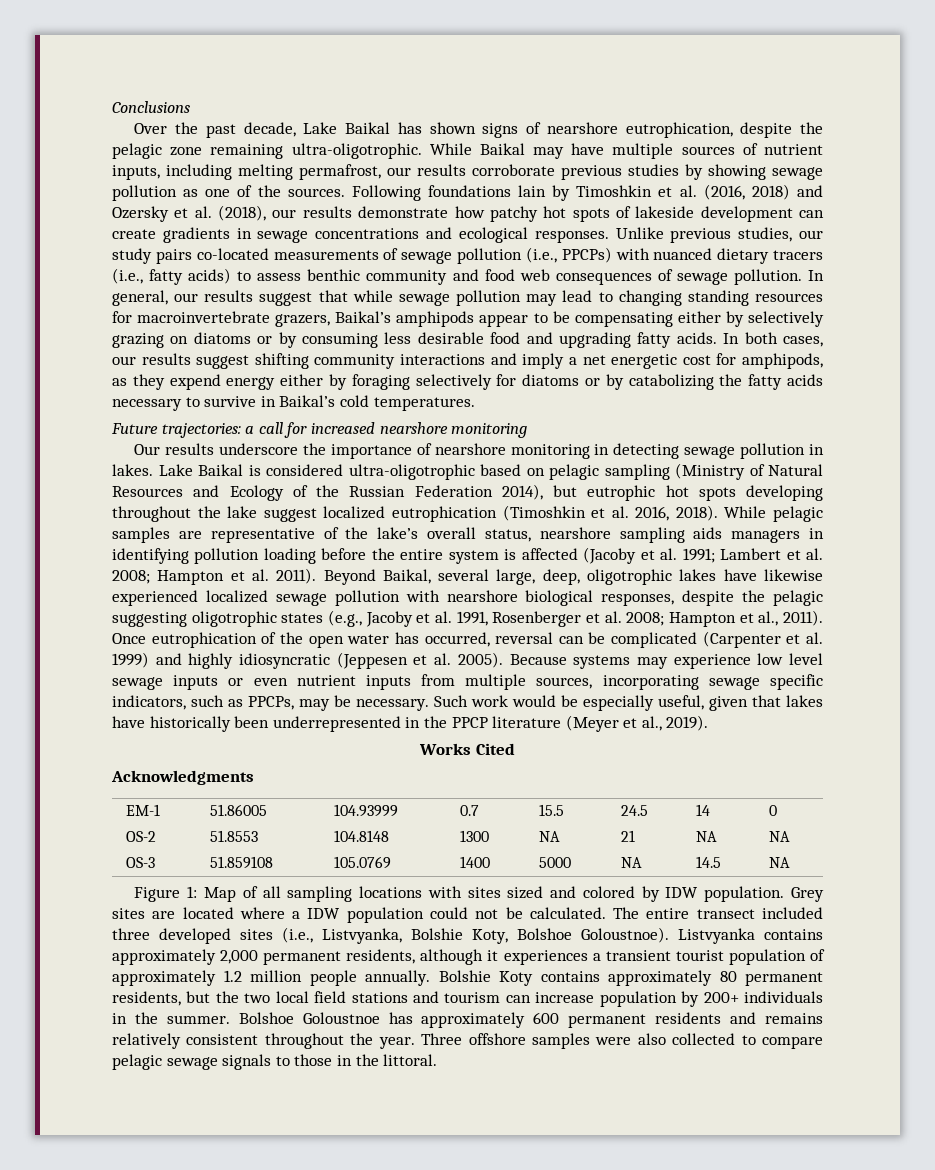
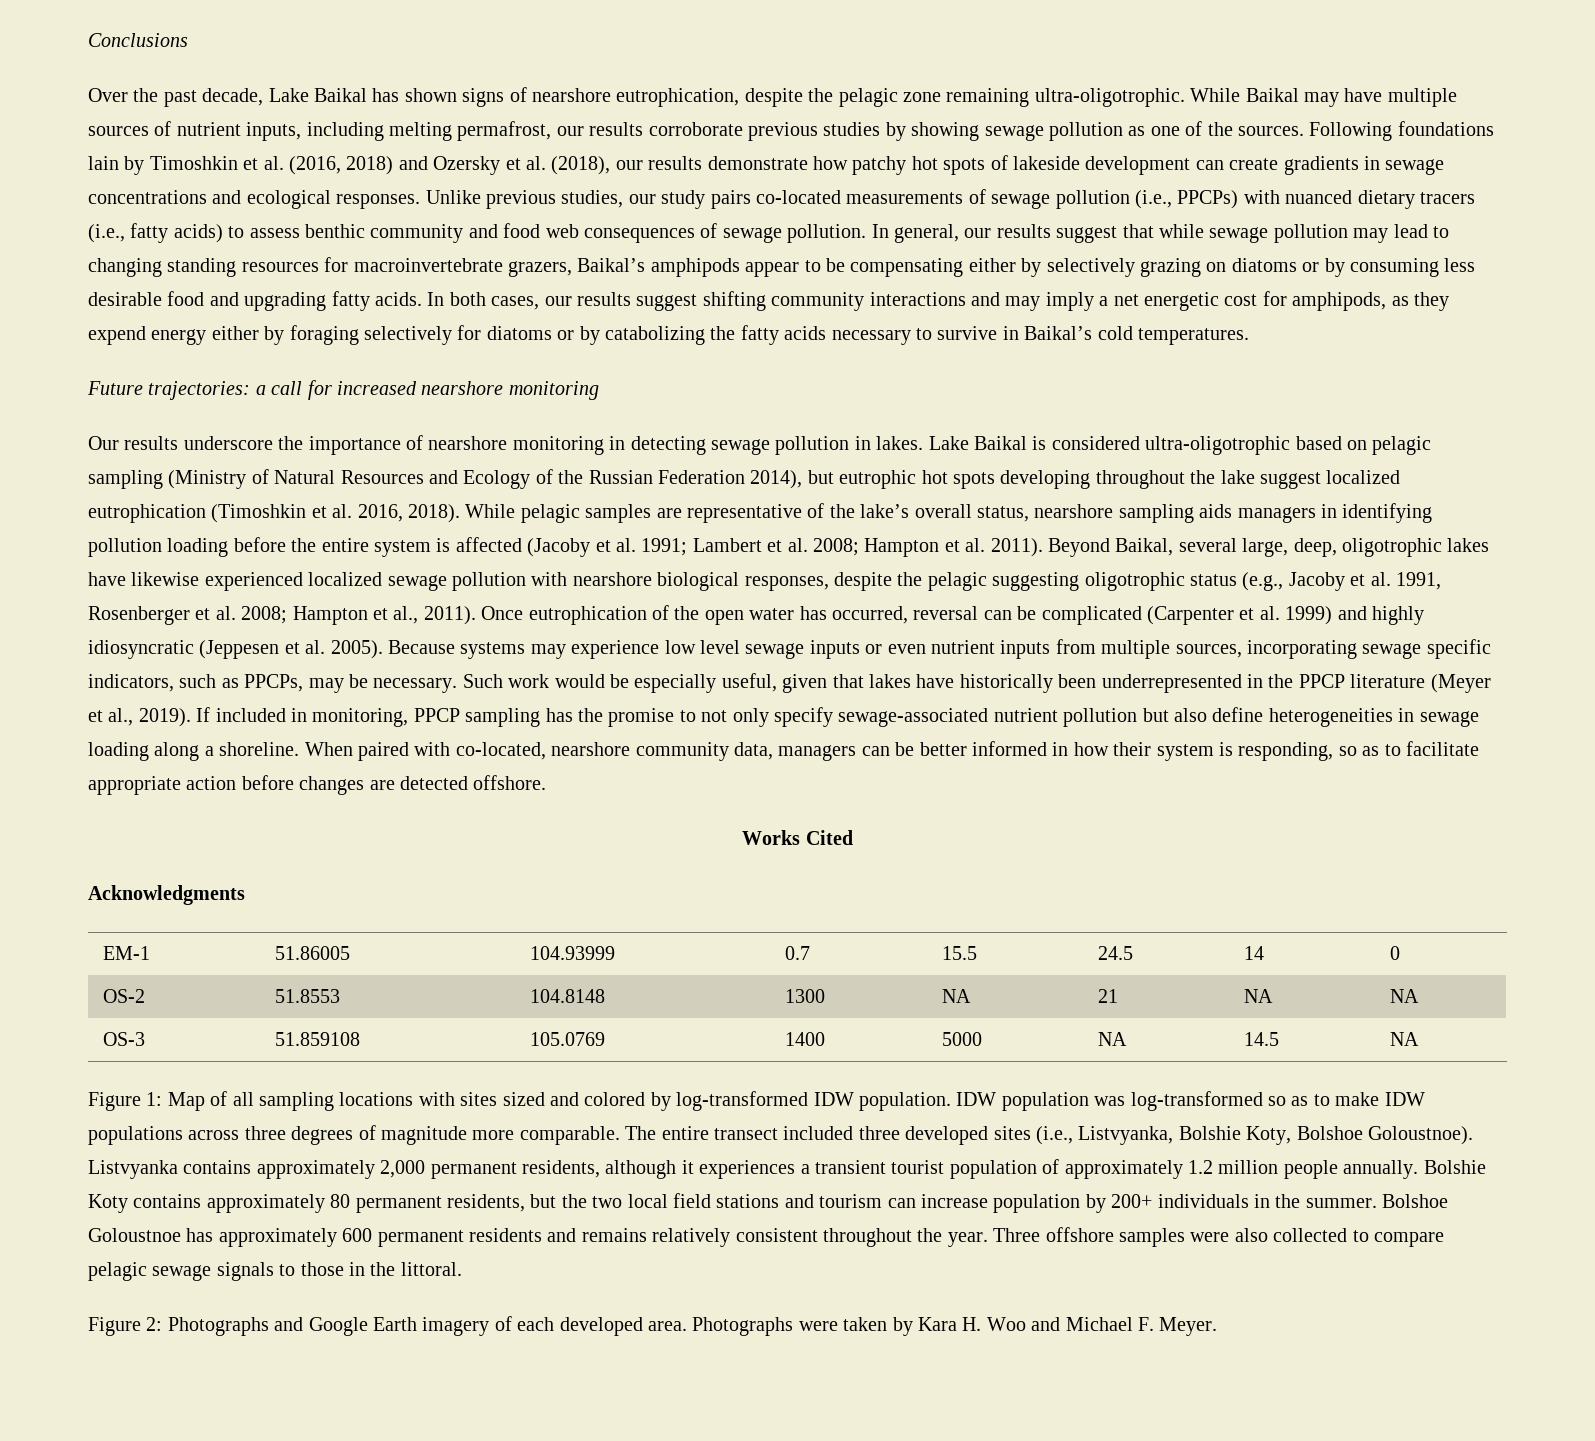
- In both cases, our results suggest shifting community interactions and imply a net energetic cost for amphipods, as they expend energy either by foraging selectively for diatoms or by catabolizing the fatty acids necessary to survive in Baikal’s cold temperatures.
+ In both cases, our results suggest shifting community interactions and may imply a net energetic cost for amphipods, as they expend energy either by foraging selectively for diatoms or by catabolizing the fatty acids necessary to survive in Baikal’s cold temperatures.
- Beyond Baikal, several large, deep, oligotrophic lakes have likewise experienced localized sewage pollution with nearshore biological responses, despite the pelagic suggesting oligotrophic states (e.g., Jacoby et al. 1991, Rosenberger et al. 2008; Hampton et al., 2011).
+ Beyond Baikal, several large, deep, oligotrophic lakes have likewise experienced localized sewage pollution with nearshore biological responses, despite the pelagic suggesting oligotrophic status (e.g., Jacoby et al. 1991, Rosenberger et al. 2008; Hampton et al., 2011).
+ If included in monitoring, PPCP sampling has the promise to not only specify sewage-associated nutrient pollution but also define heterogeneities in sewage loading along a shoreline. When paired with co-located, nearshore community data, managers can be better informed in how their system is responding, so as to facilitate appropriate action before changes are detected offshore.
- Figure 1: Map of all sampling locations with sites sized and colored by IDW population.
+ Figure 1: Map of all sampling locations with sites sized and colored by log-transformed IDW population.
- Grey sites are located where a IDW population could not be calculated.
+ IDW population was log-transformed so as to make IDW populations across three degrees of magnitude more comparable.
+ Figure 2: Photographs and Google Earth imagery of each developed area. Photographs were taken by Kara H. Woo and Michael F. Meyer.

